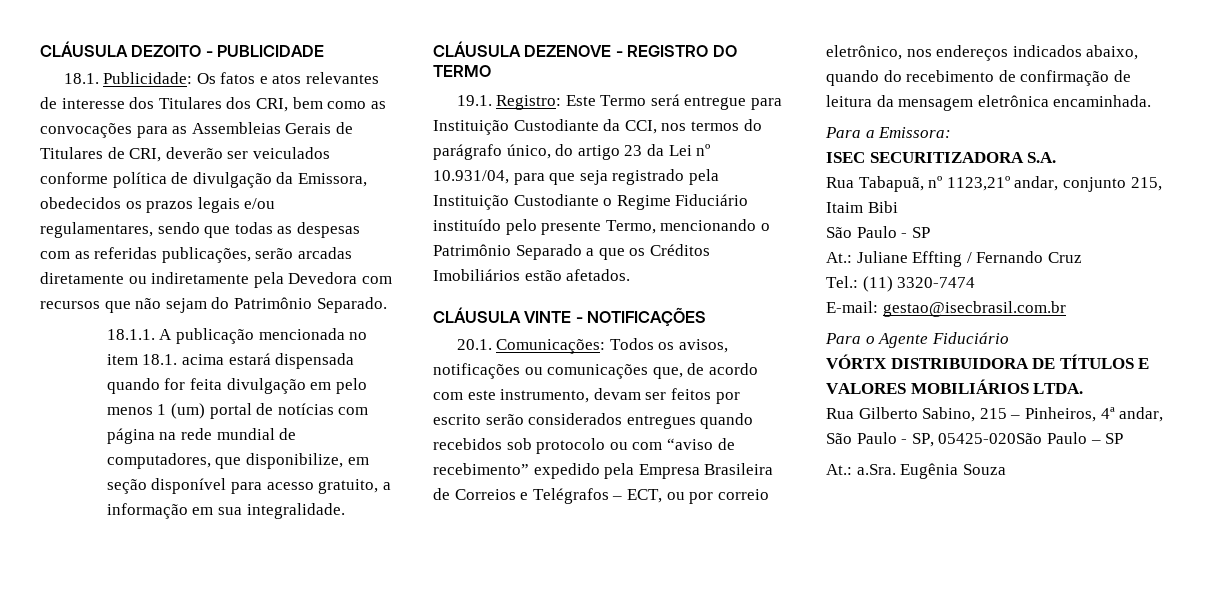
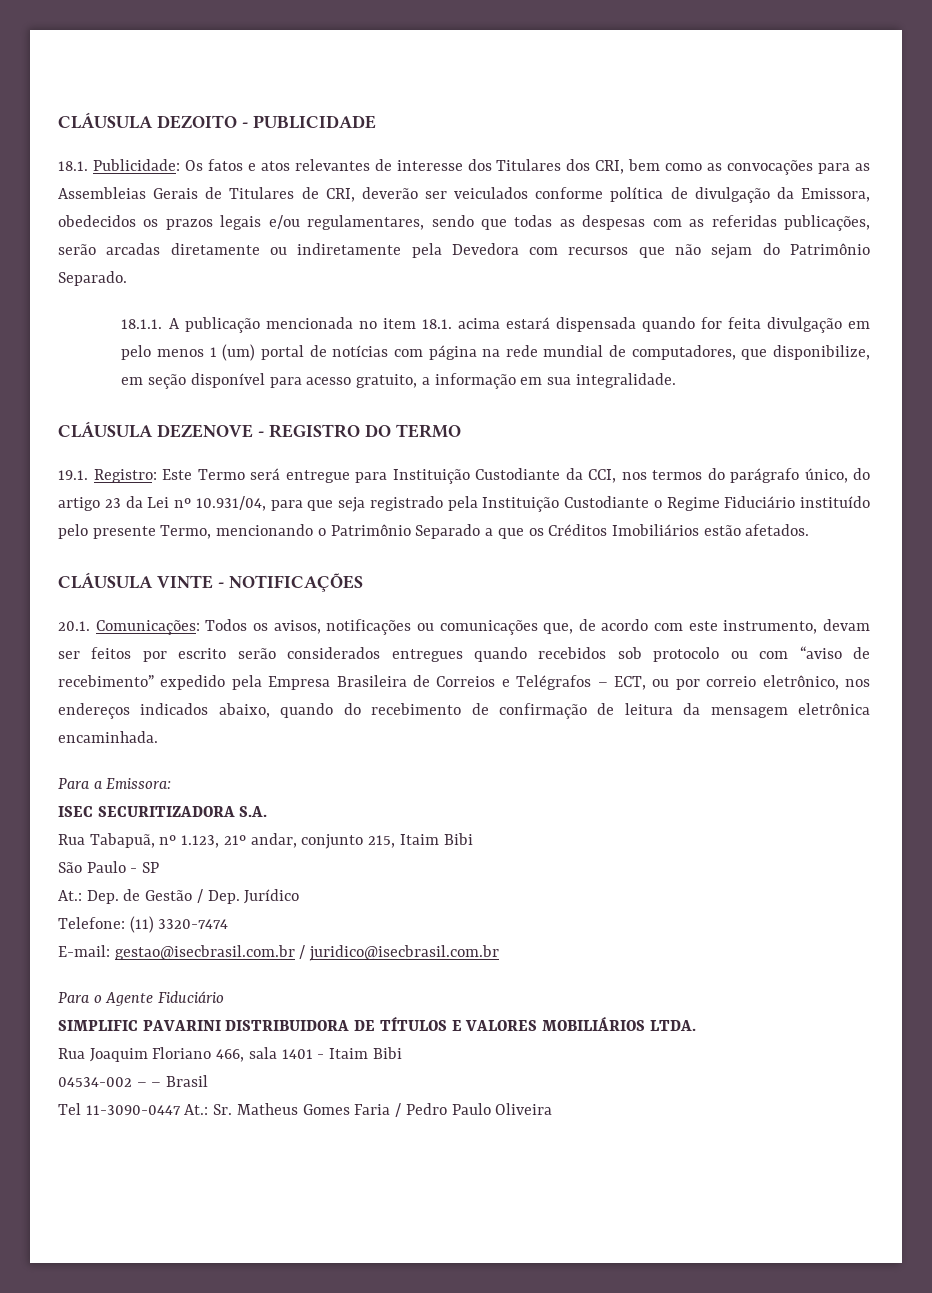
- Rua Tabapuã, nº 1123,21º andar, conjunto 215, Itaim Bibi
+ Rua Tabapuã, nº 1.123, 21º andar, conjunto 215, Itaim Bibi
- At.: Juliane Effting / Fernando Cruz
- Tel.: (11) 3320-7474
+ At.: Dep. de Gestão / Dep. Jurídico
+ Telefone: (11) 3320-7474
- E-mail: gestao@isecbrasil.com.br
+ E-mail: gestao@isecbrasil.com.br / juridico@isecbrasil.com.br
- VÓRTX DISTRIBUIDORA DE TÍTULOS E VALORES MOBILIÁRIOS LTDA.
+ SIMPLIFIC PAVARINI DISTRIBUIDORA DE TÍTULOS E VALORES MOBILIÁRIOS LTDA.
- Rua Gilberto Sabino, 215 – Pinheiros, 4ª andar, São Paulo - SP, 05425-020São Paulo – SP
- At.: a.Sra. Eugênia Souza
+ Rua Joaquim Floriano 466, sala 1401 - Itaim Bibi
+ 04534-002 – – Brasil
+ Tel 11-3090-0447 At.: Sr. Matheus Gomes Faria / Pedro Paulo Oliveira

